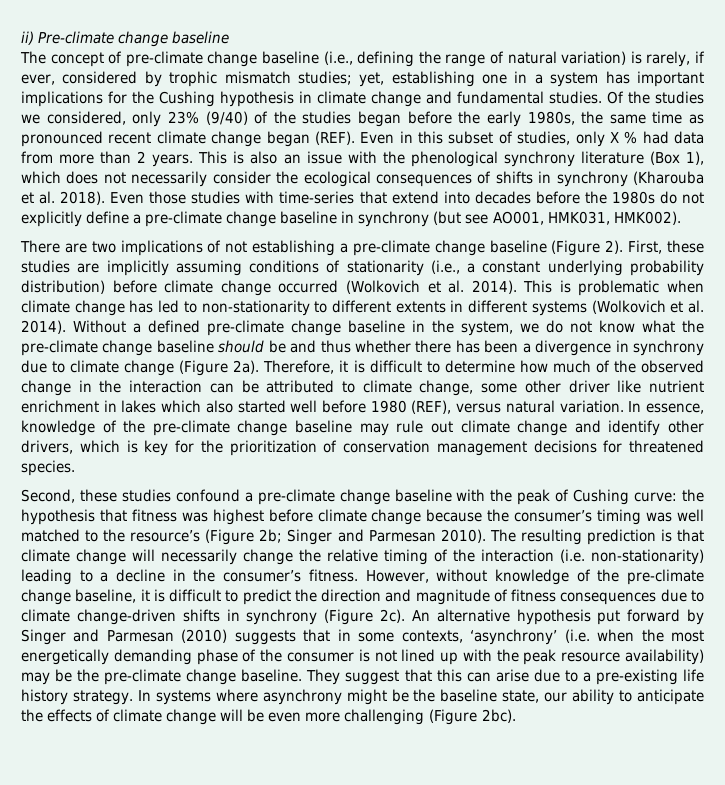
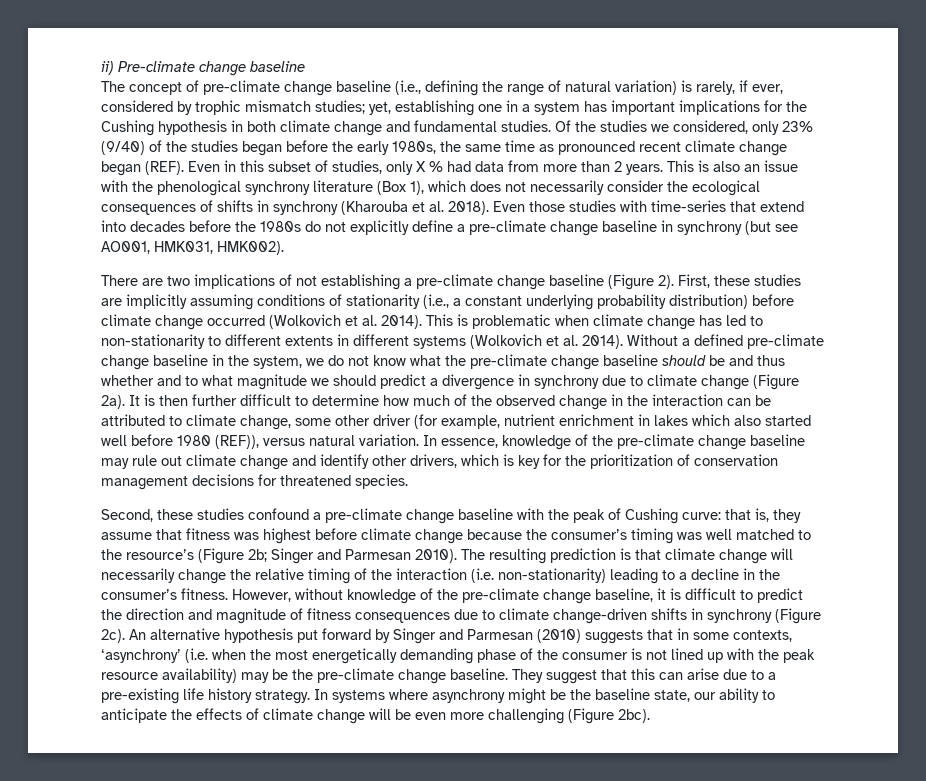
- The concept of pre-climate change baseline (i.e., defining the range of natural variation) is rarely, if ever, considered by trophic mismatch studies; yet, establishing one in a system has important implications for the Cushing hypothesis in climate change and fundamental studies.
+ The concept of pre-climate change baseline (i.e., defining the range of natural variation) is rarely, if ever, considered by trophic mismatch studies; yet, establishing one in a system has important implications for the Cushing hypothesis in both climate change and fundamental studies.
- Without a defined pre-climate change baseline in the system, we do not know what the pre-climate change baseline should be and thus whether there has been a divergence in synchrony due to climate change (Figure 2a).
+ Without a defined pre-climate change baseline in the system, we do not know what the pre-climate change baseline should be and thus whether and to what magnitude we should predict a divergence in synchrony due to climate change (Figure 2a).
- Therefore, it is difficult to determine how much of the observed change in the interaction can be attributed to climate change, some other driver like nutrient enrichment in lakes which also started well before 1980 (REF), versus natural variation.
+ It is then further difficult to determine how much of the observed change in the interaction can be attributed to climate change, some other driver (for example, nutrient enrichment in lakes which also started well before 1980 (REF)), versus natural variation.
- Second, these studies confound a pre-climate change baseline with the peak of Cushing curve: the hypothesis that fitness was highest before climate change because the consumer’s timing was well matched to the resource’s (Figure 2b; Singer and Parmesan 2010).
+ Second, these studies confound a pre-climate change baseline with the peak of Cushing curve: that is, they assume that fitness was highest before climate change because the consumer’s timing was well matched to the resource’s (Figure 2b; Singer and Parmesan 2010).

